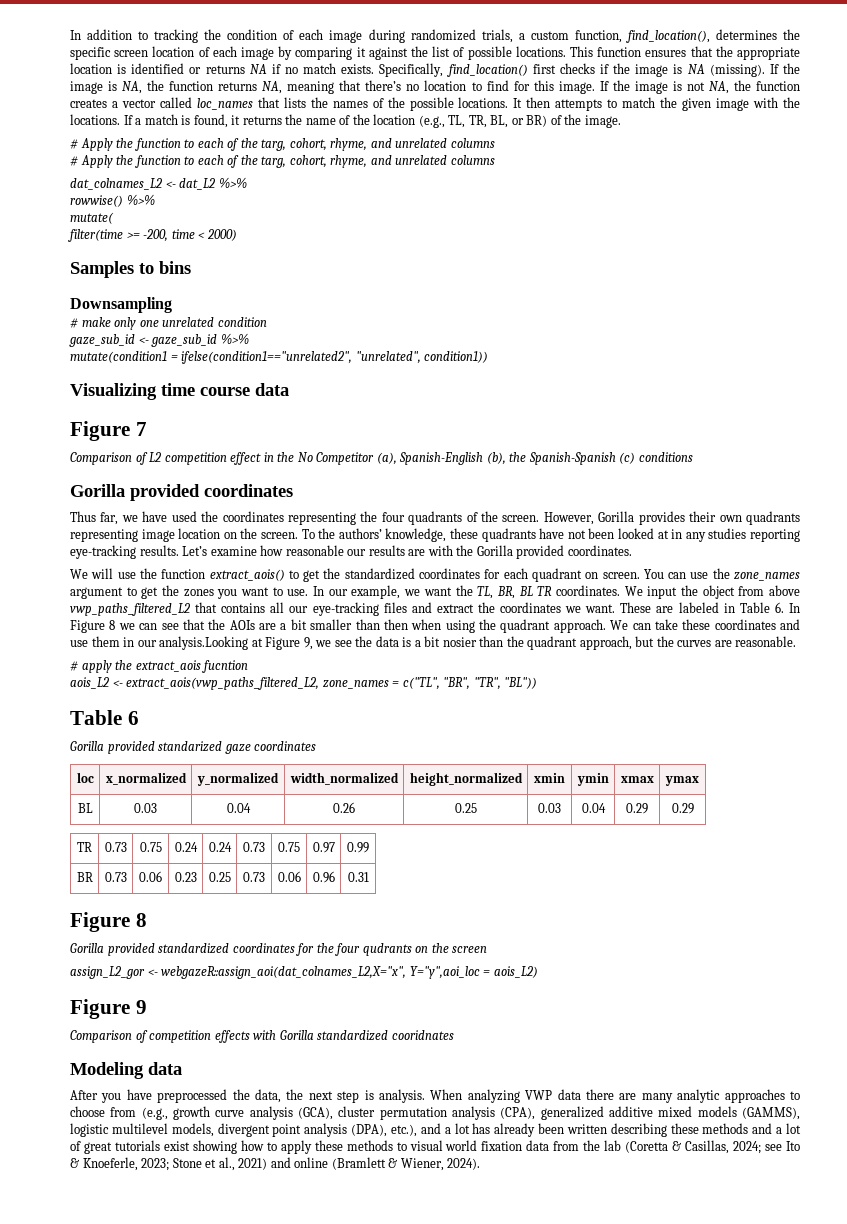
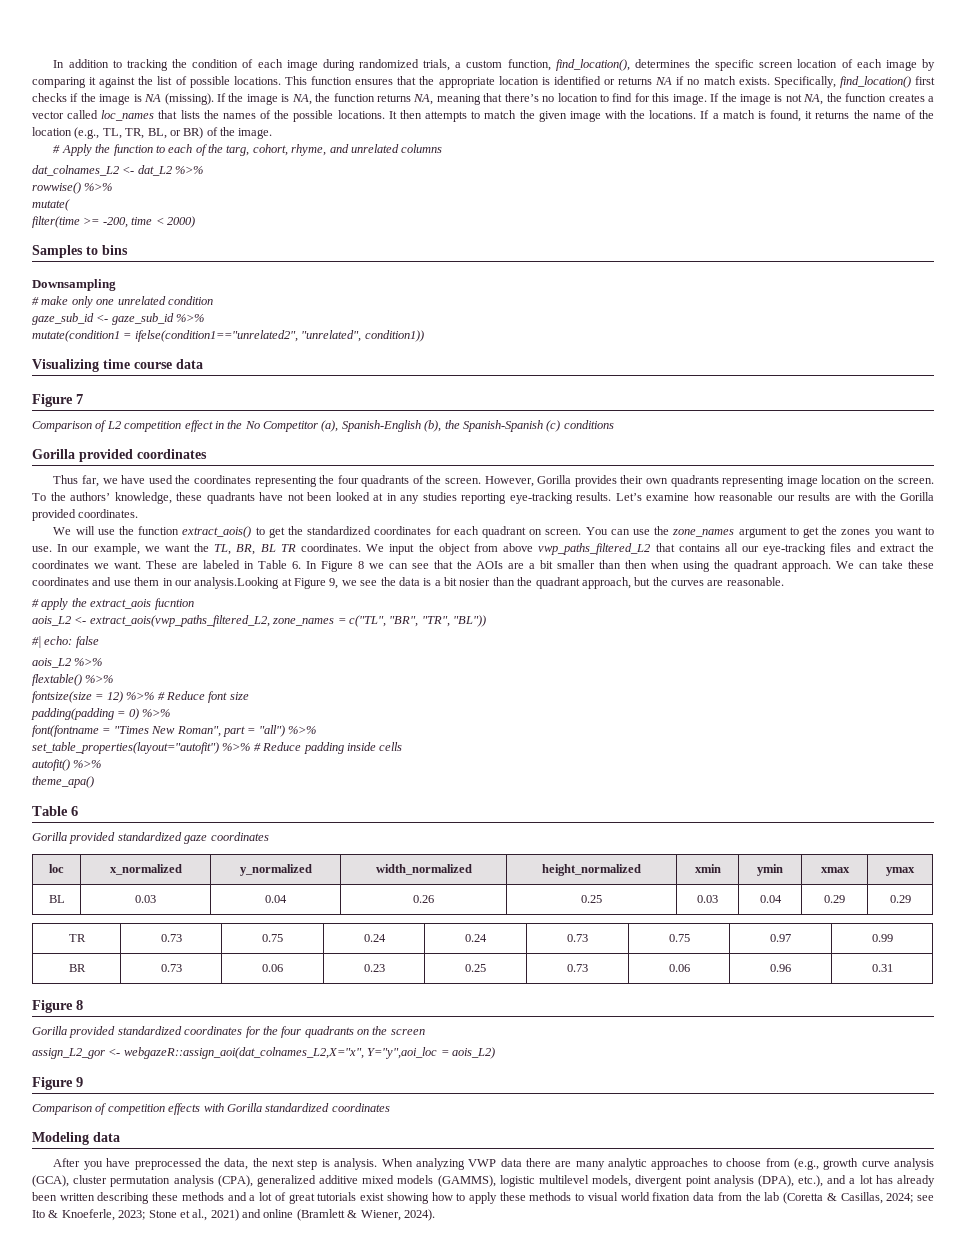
  If a match is found, it returns the name of the location (e.g., TL, TR, BL, or BR) of the image.
- # Apply the function to each of the targ, cohort, rhyme, and unrelated columns
+ #| echo: false
+ aois_L2 %>%
+ flextable() %>%
+ fontsize(size = 12) %>% # Reduce font size
+ padding(padding = 0) %>%
+ font(fontname = "Times New Roman", part = "all") %>%
+ set_table_properties(layout="autofit") %>% # Reduce padding inside cells
+ autofit() %>%
+ theme_apa()
- Gorilla provided standarized gaze coordinates
+ Gorilla provided standardized gaze coordinates
- Gorilla provided standardized coordinates for the four qudrants on the screen
+ Gorilla provided standardized coordinates for the four quadrants on the screen
- Comparison of competition effects with Gorilla standardized cooridnates
+ Comparison of competition effects with Gorilla standardized coordinates

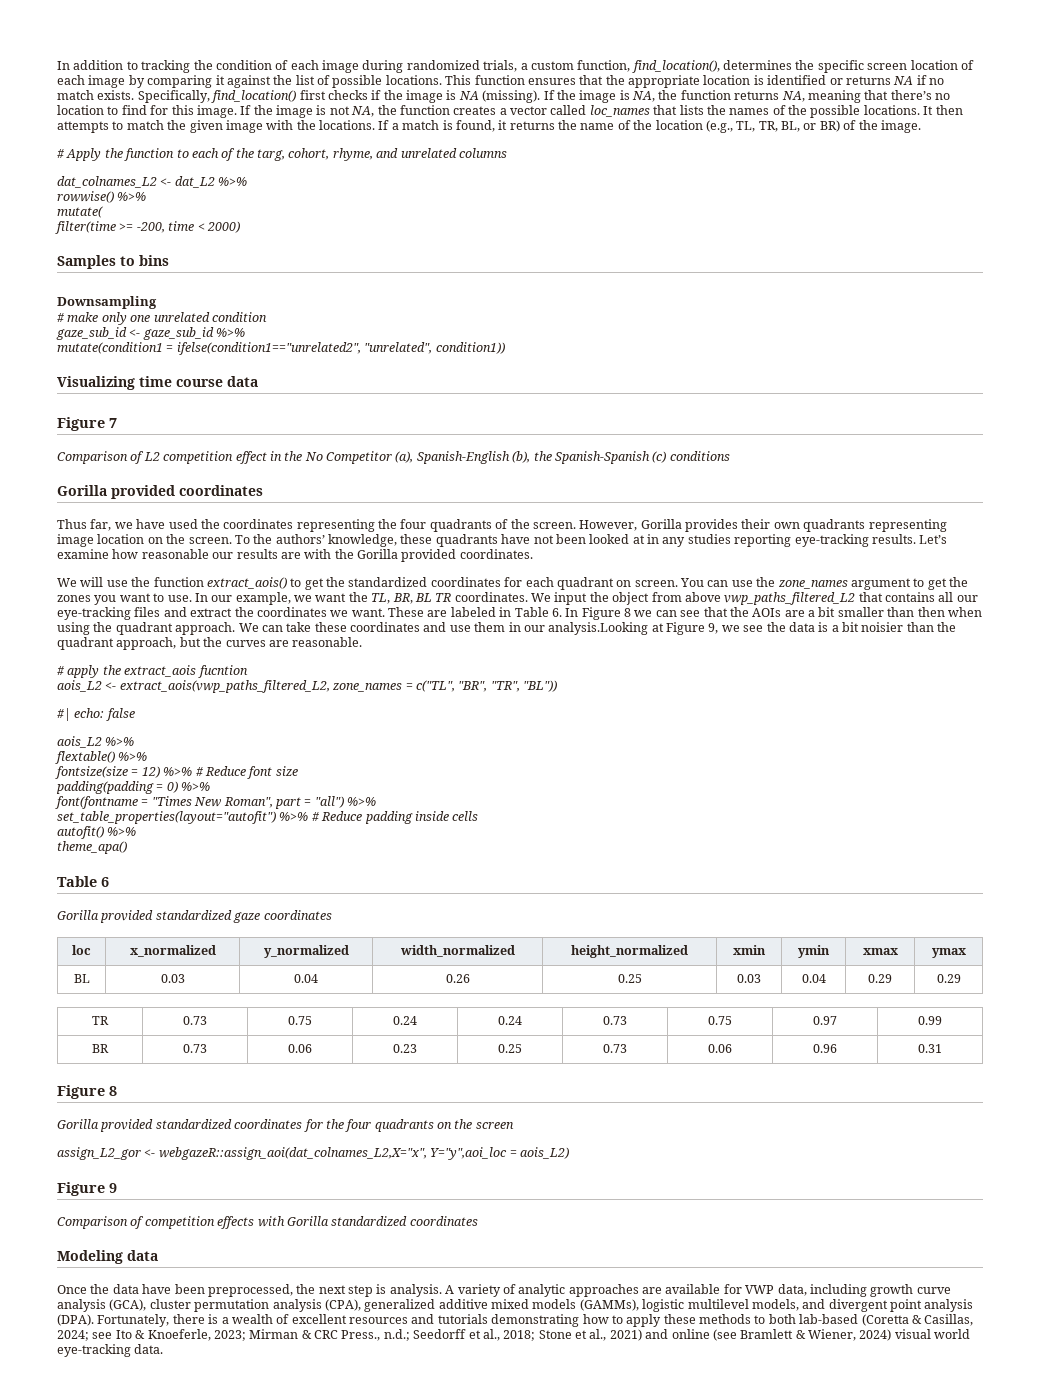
- We can take these coordinates and use them in our analysis.Looking at Figure 9, we see the data is a bit nosier than the quadrant approach, but the curves are reasonable.
+ We can take these coordinates and use them in our analysis.Looking at Figure 9, we see the data is a bit noisier than the quadrant approach, but the curves are reasonable.
- After you have preprocessed the data, the next step is analysis.
+ Once the data have been preprocessed, the next step is analysis.
- When analyzing VWP data there are many analytic approaches to choose from (e.g., growth curve analysis (GCA), cluster permutation analysis (CPA), generalized additive mixed models (GAMMS), logistic multilevel models, divergent point analysis (DPA), etc.), and a lot has already been written describing these methods and a lot of great tutorials exist showing how to apply these methods to visual world fixation data from the lab (Coretta & Casillas, 2024; see Ito & Knoeferle, 2023; Stone et al., 2021) and online (Bramlett & Wiener, 2024).
+ A variety of analytic approaches are available for VWP data, including growth curve analysis (GCA), cluster permutation analysis (CPA), generalized additive mixed models (GAMMs), logistic multilevel models, and divergent point analysis (DPA). Fortunately, there is a wealth of excellent resources and tutorials demonstrating how to apply these methods to both lab-based (Coretta & Casillas, 2024; see Ito & Knoeferle, 2023; Mirman & CRC Press., n.d.; Seedorff et al., 2018; Stone et al., 2021) and online (see Bramlett & Wiener, 2024) visual world eye-tracking data.

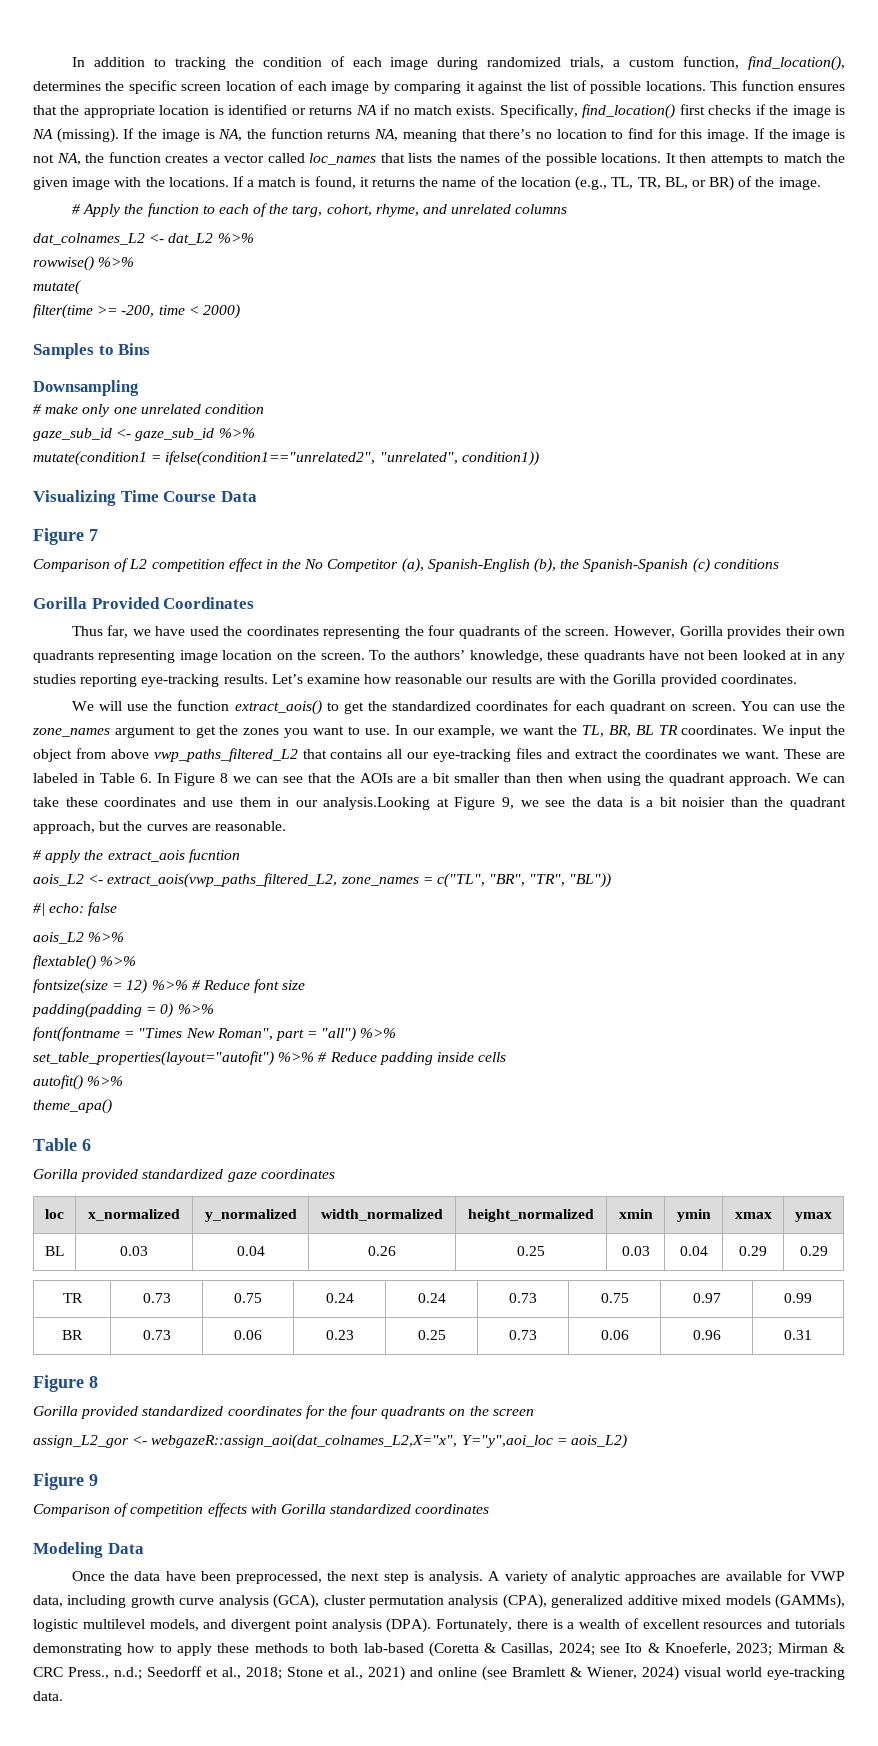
- Samples to bins
+ Samples to Bins
- Visualizing time course data
+ Visualizing Time Course Data
- Gorilla provided coordinates
+ Gorilla Provided Coordinates
- Modeling data
+ Modeling Data

